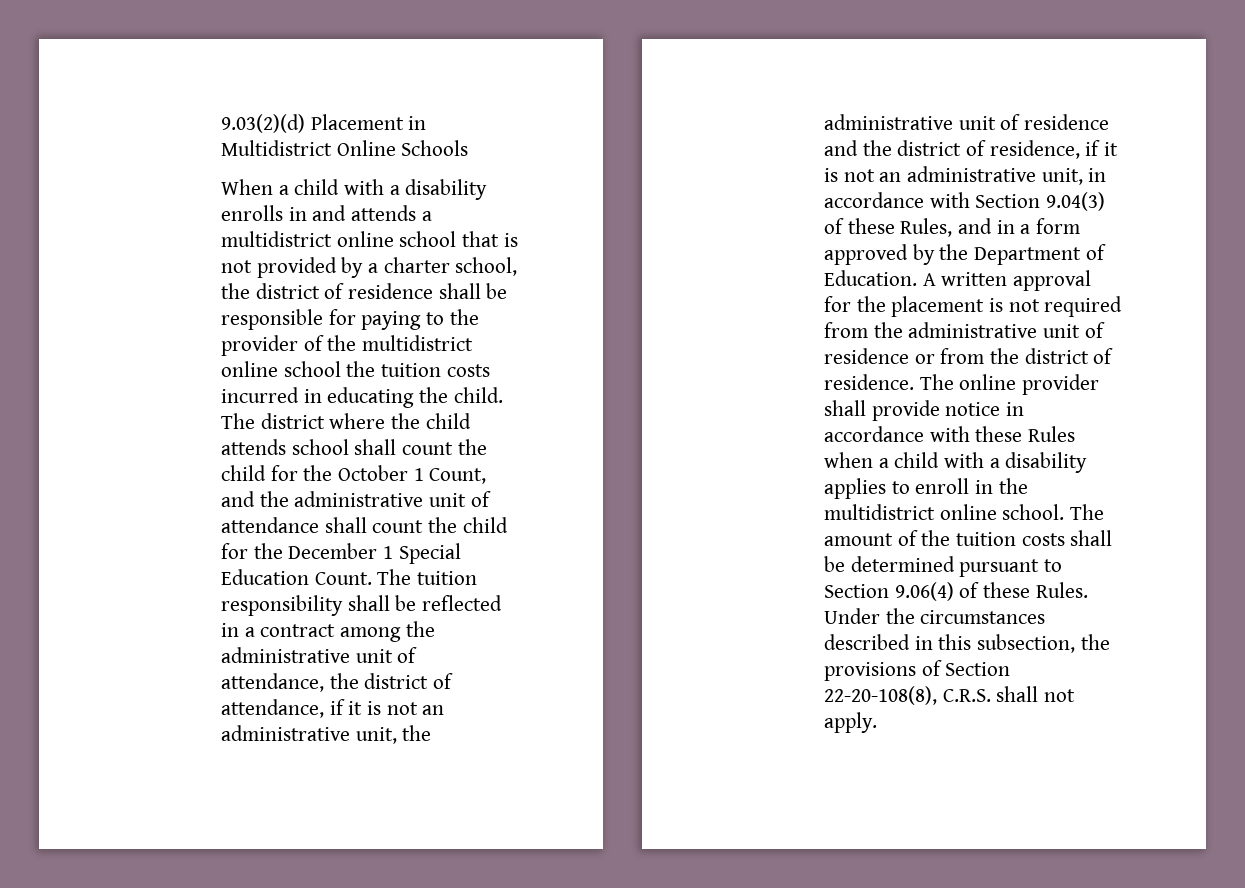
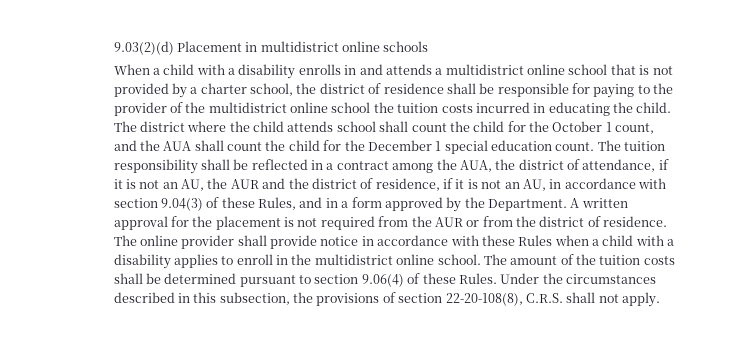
- 9.03(2)(d) Placement in Multidistrict Online Schools
+ 9.03(2)(d) Placement in multidistrict online schools
- The district where the child attends school shall count the child for the October 1 Count, and the administrative unit of attendance shall count the child for the December 1 Special Education Count.
+ The district where the child attends school shall count the child for the October 1 count, and the AUA shall count the child for the December 1 special education count.
- The tuition responsibility shall be reflected in a contract among the administrative unit of attendance, the district of attendance, if it is not an administrative unit, the administrative unit of residence and the district of residence, if it is not an administrative unit, in accordance with Section 9.04(3) of these Rules, and in a form approved by the Department of Education.
+ The tuition responsibility shall be reflected in a contract among the AUA, the district of attendance, if it is not an AU, the AUR and the district of residence, if it is not an AU, in accordance with section 9.04(3) of these Rules, and in a form approved by the Department.
- A written approval for the placement is not required from the administrative unit of residence or from the district of residence.
+ A written approval for the placement is not required from the AUR or from the district of residence.
- The amount of the tuition costs shall be determined pursuant to Section 9.06(4) of these Rules.
+ The amount of the tuition costs shall be determined pursuant to section 9.06(4) of these Rules.
- Under the circumstances described in this subsection, the provisions of Section 22-20-108(8), C.R.S. shall not apply.
+ Under the circumstances described in this subsection, the provisions of section 22-20-108(8), C.R.S. shall not apply.

